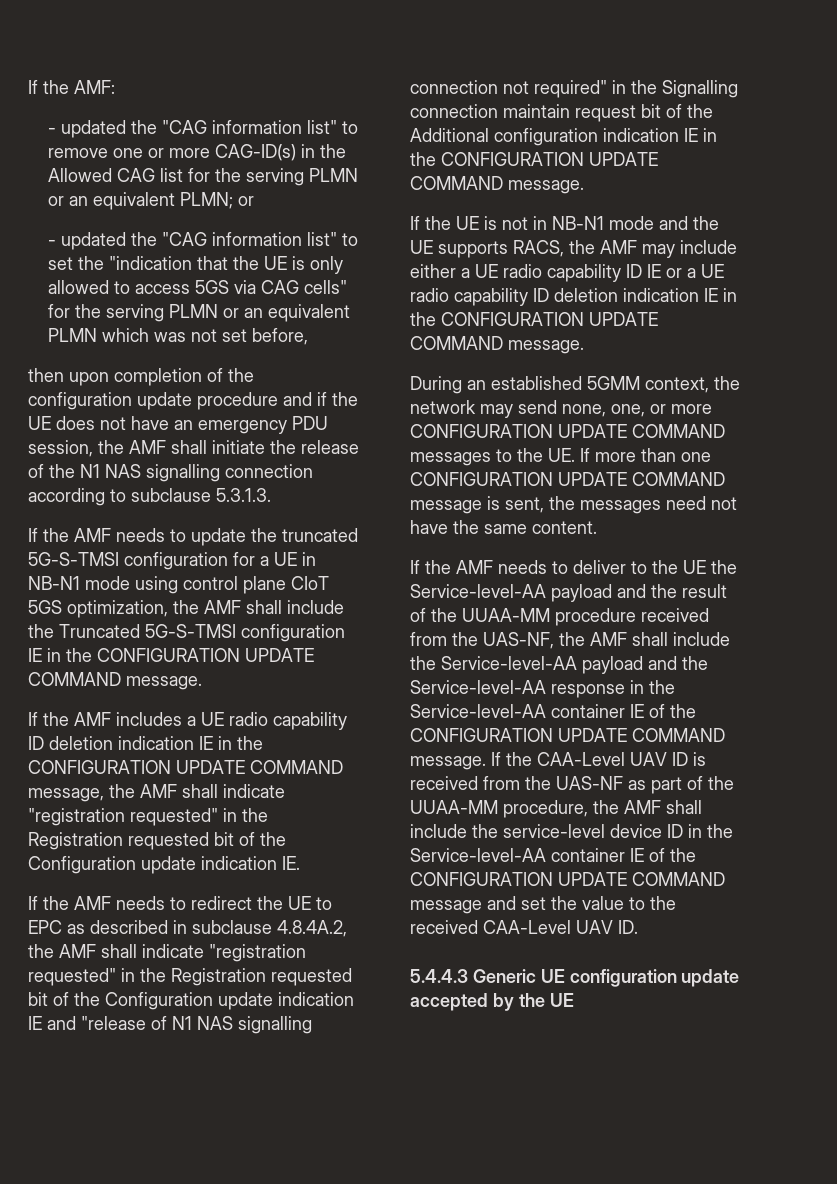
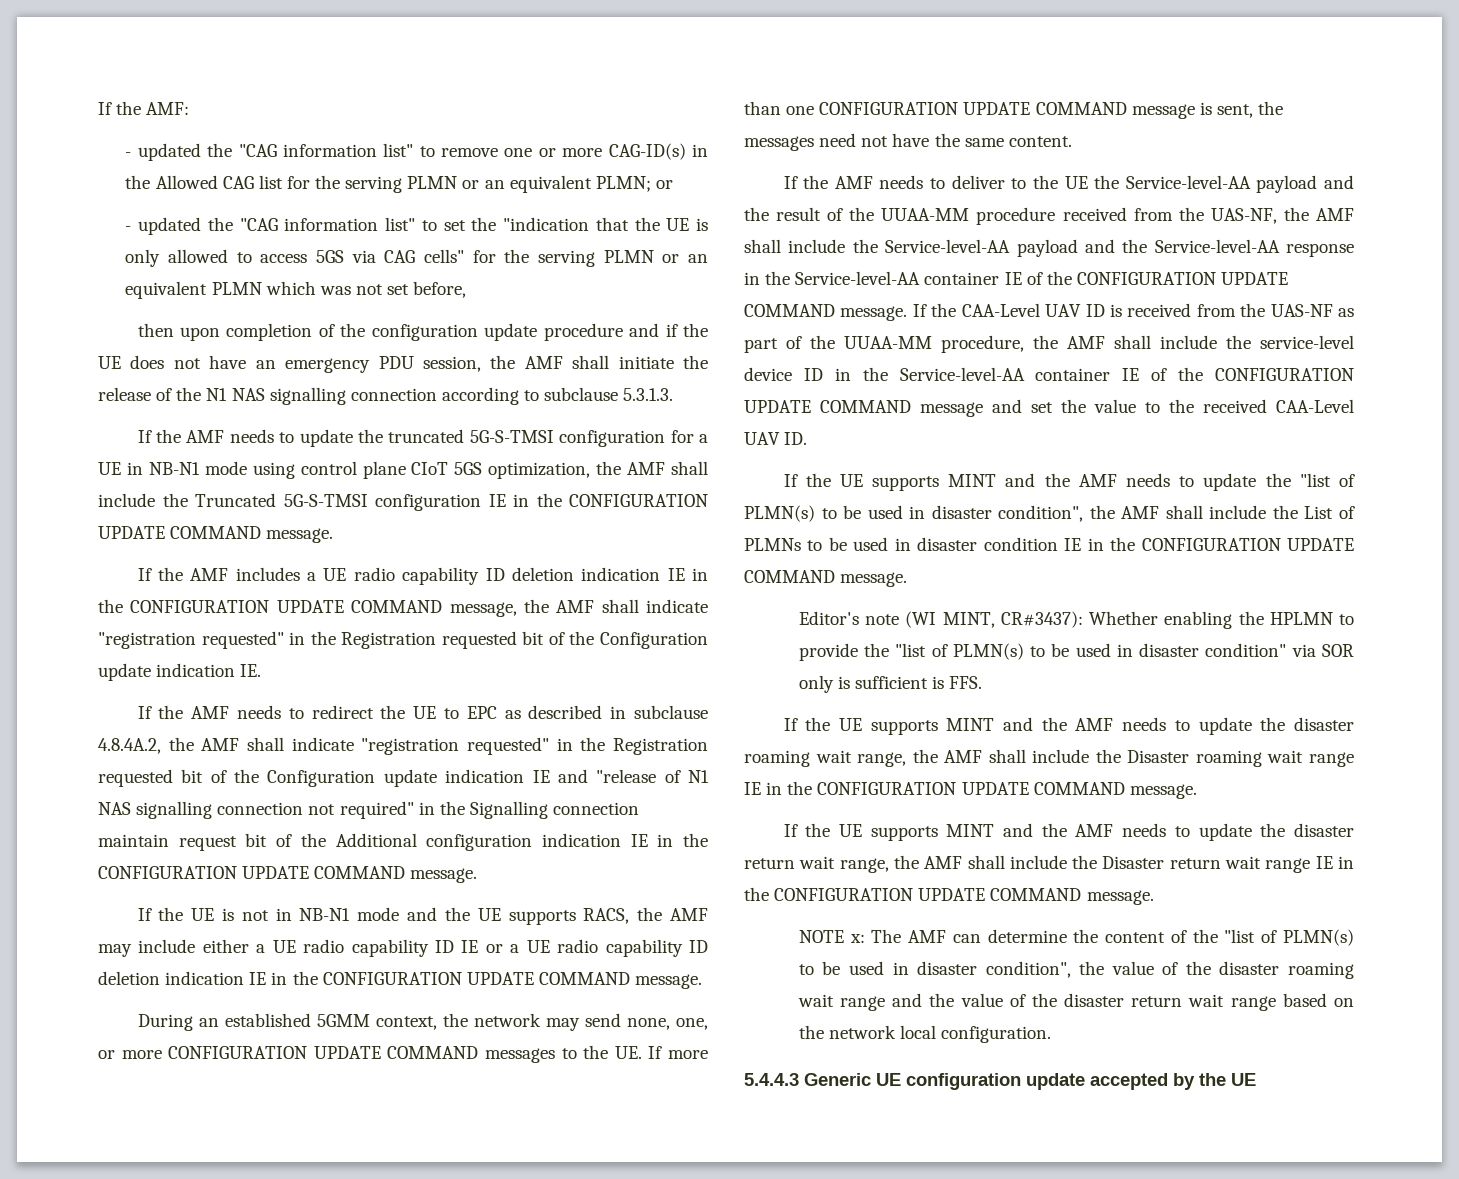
+ If the UE supports MINT and the AMF needs to update the "list of PLMN(s) to be used in disaster condition", the AMF shall include the List of PLMNs to be used in disaster condition IE in the CONFIGURATION UPDATE COMMAND message.
+ Editor's note (WI MINT, CR#3437): Whether enabling the HPLMN to provide the "list of PLMN(s) to be used in disaster condition" via SOR only is sufficient is FFS.
+ If the UE supports MINT and the AMF needs to update the disaster roaming wait range, the AMF shall include the Disaster roaming wait range IE in the CONFIGURATION UPDATE COMMAND message.
+ If the UE supports MINT and the AMF needs to update the disaster return wait range, the AMF shall include the Disaster return wait range IE in the CONFIGURATION UPDATE COMMAND message.
+ NOTE x: The AMF can determine the content of the "list of PLMN(s) to be used in disaster condition", the value of the disaster roaming wait range and the value of the disaster return wait range based on the network local configuration.

